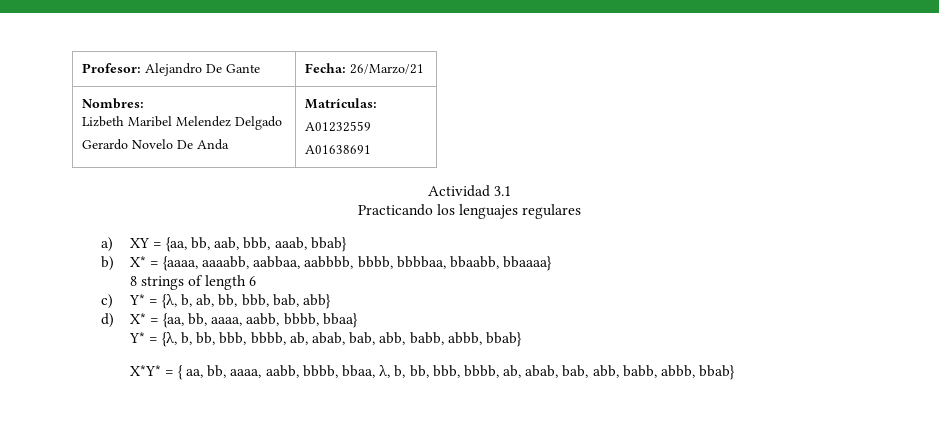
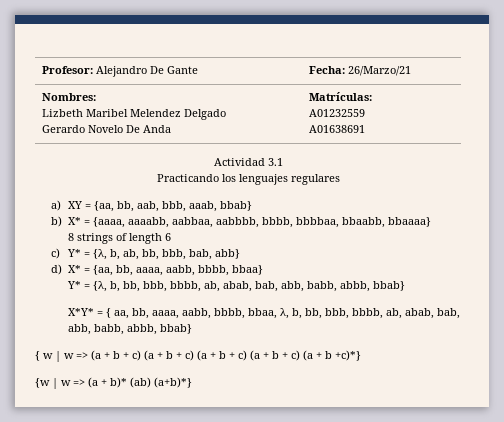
+ { w | w => (a + b + c) (a + b + c) (a + b + c) (a + b + c) (a + b +c)*}
+ {w | w => (a + b)* (ab) (a+b)*}

